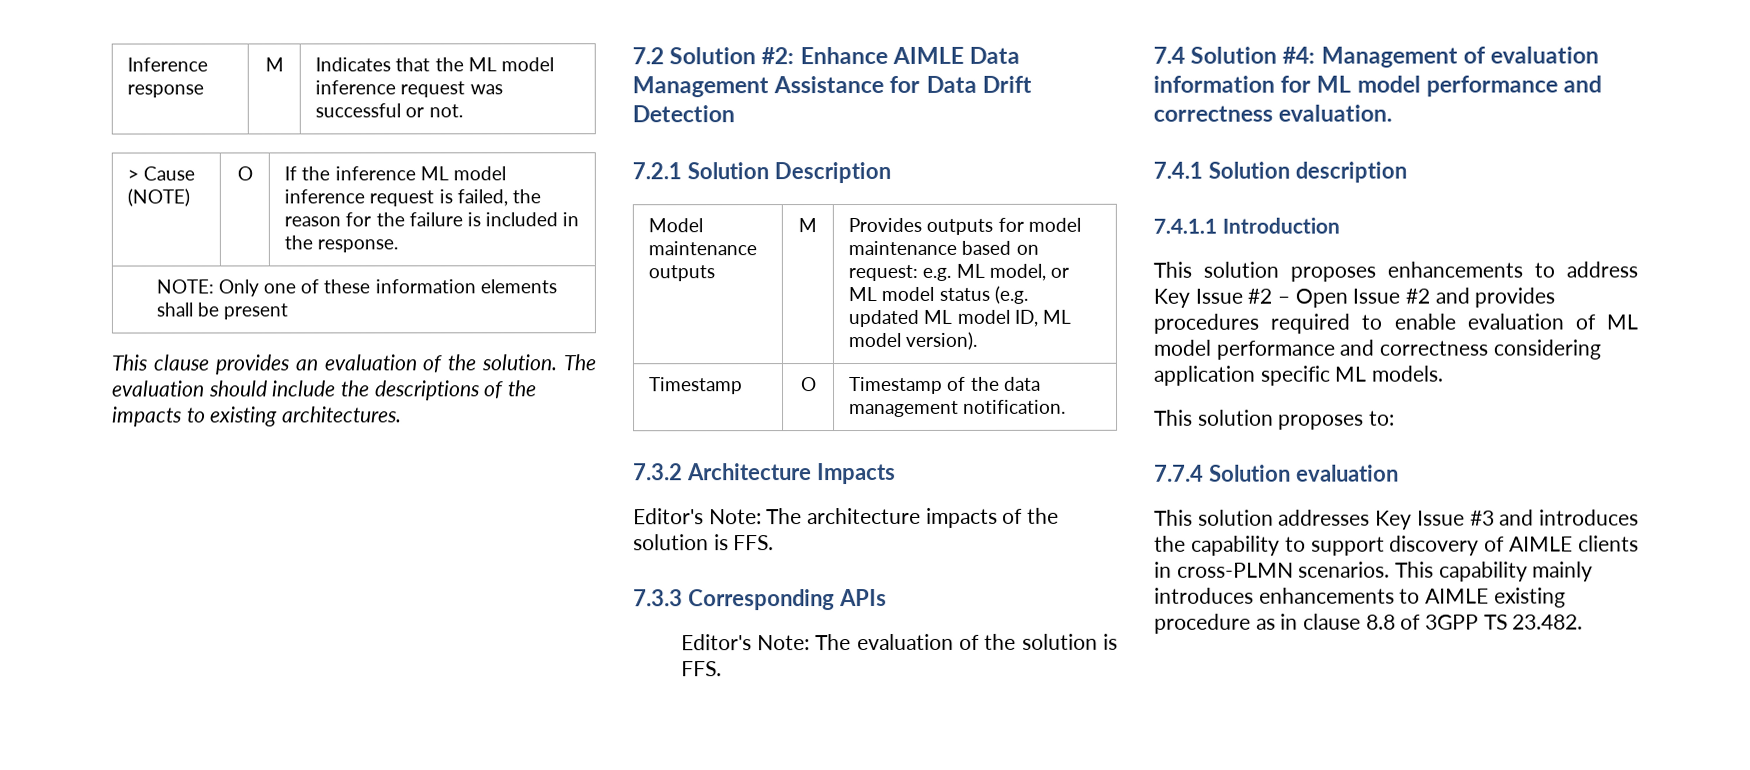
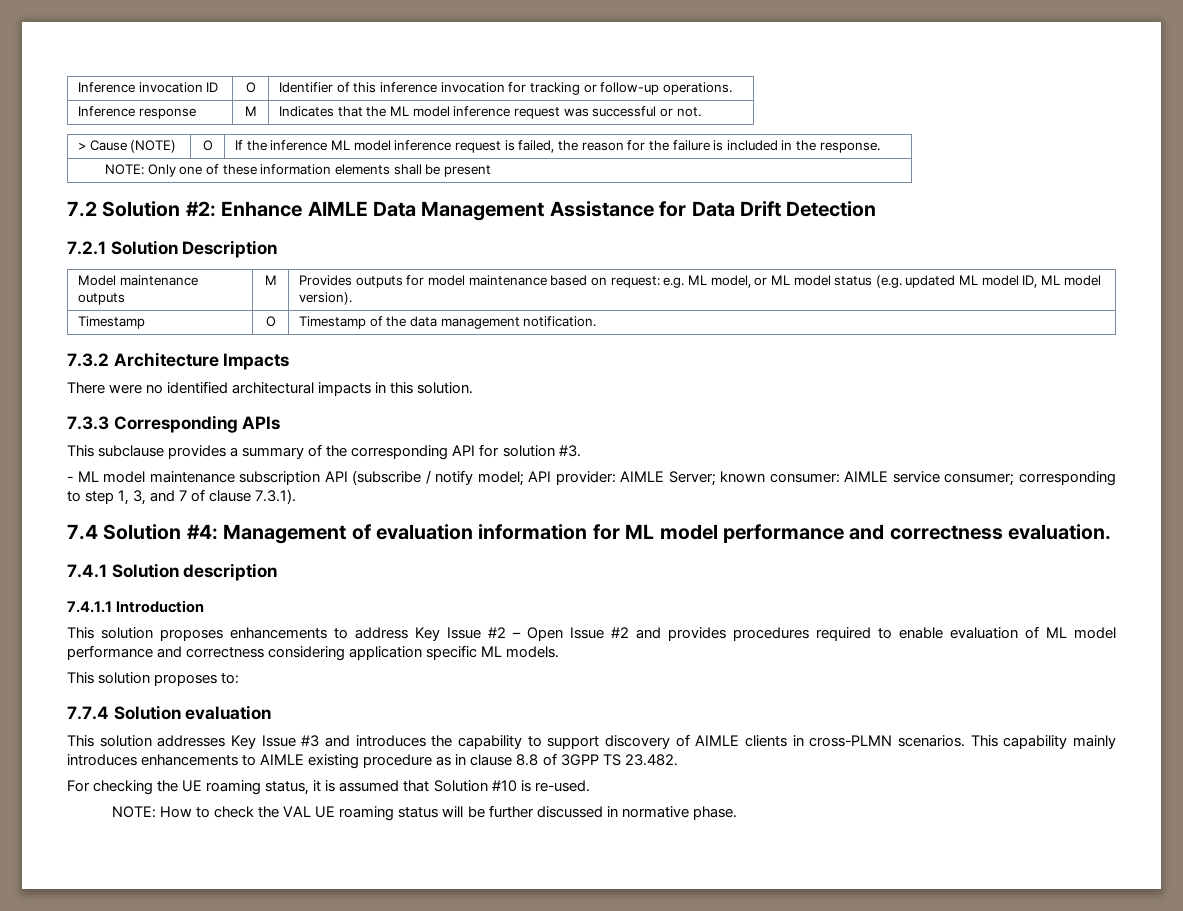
+ Inference invocation ID | O | Identifier of this inference invocation for tracking or follow-up operations.
- This clause provides an evaluation of the solution. The evaluation should include the descriptions of the impacts to existing architectures.
- Editor's Note: The architecture impacts of the solution is FFS.
+ There were no identified architectural impacts in this solution.
  7.3.3 Corresponding APIs
- Editor's Note: The evaluation of the solution is FFS.
+ This subclause provides a summary of the corresponding API for solution #3.
+ - ML model maintenance subscription API (subscribe / notify model; API provider: AIMLE Server; known consumer: AIMLE service consumer; corresponding to step 1, 3, and 7 of clause 7.3.1).
+ For checking the UE roaming status, it is assumed that Solution #10 is re-used.
+ ΝΟΤΕ: How to check the VAL UE roaming status will be further discussed in normative phase.

